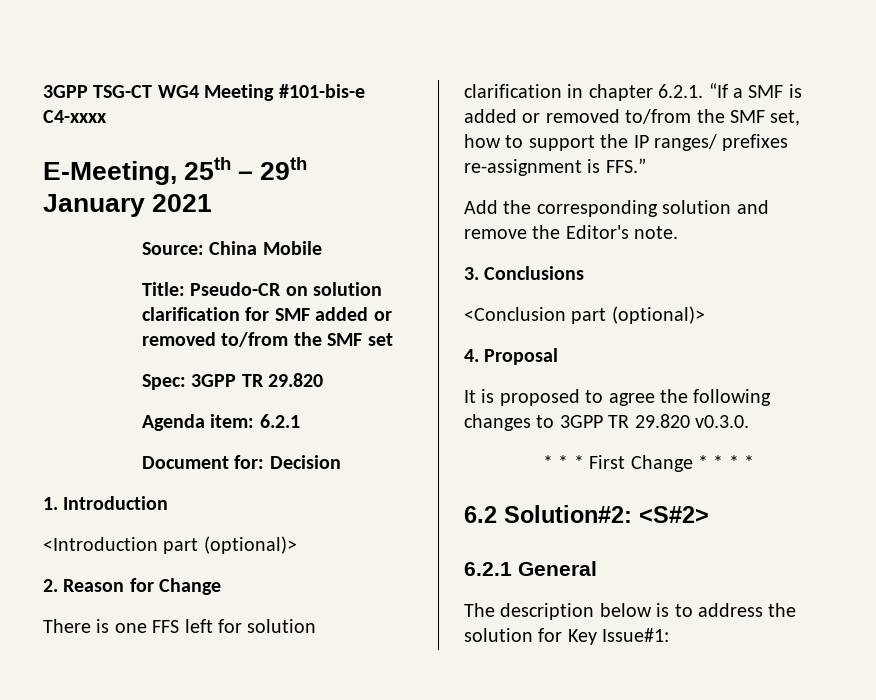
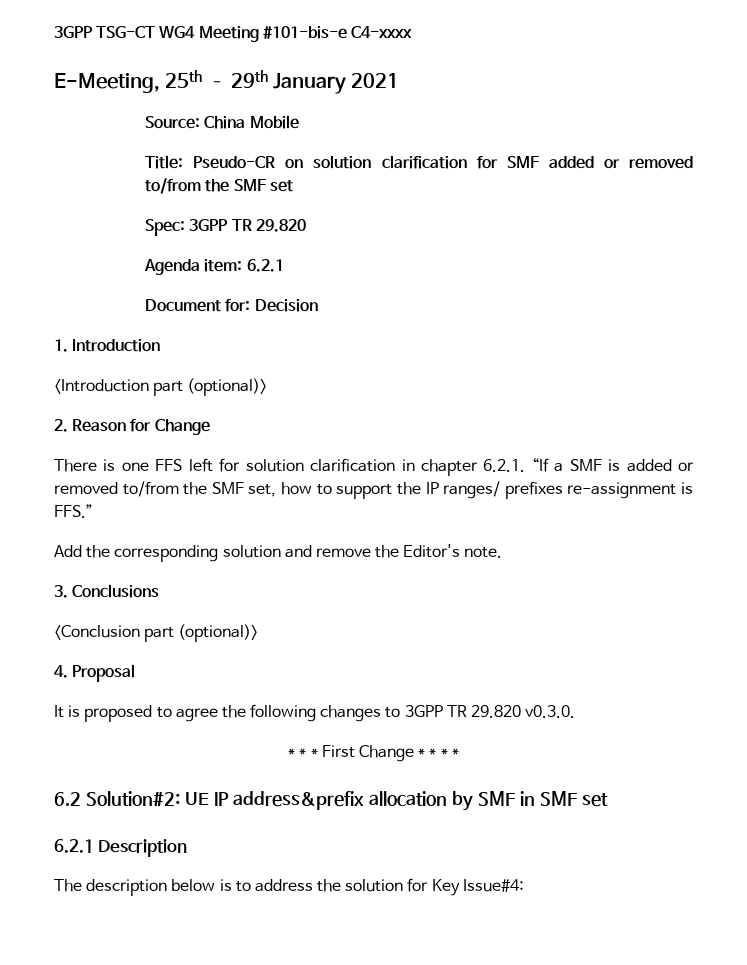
- 6.2 Solution#2: <S#2>
- 6.2.1 General
+ 6.2 Solution#2: UE IP address&prefix allocation by SMF in SMF set
+ 6.2.1 Description
- The description below is to address the solution for Key Issue#1:
+ The description below is to address the solution for Key Issue#4:

